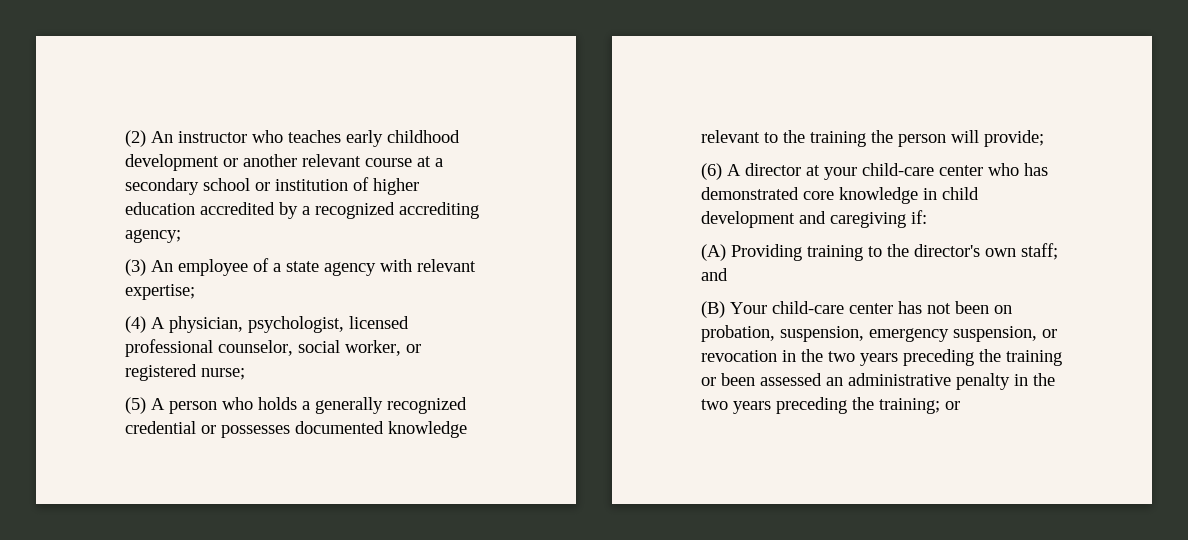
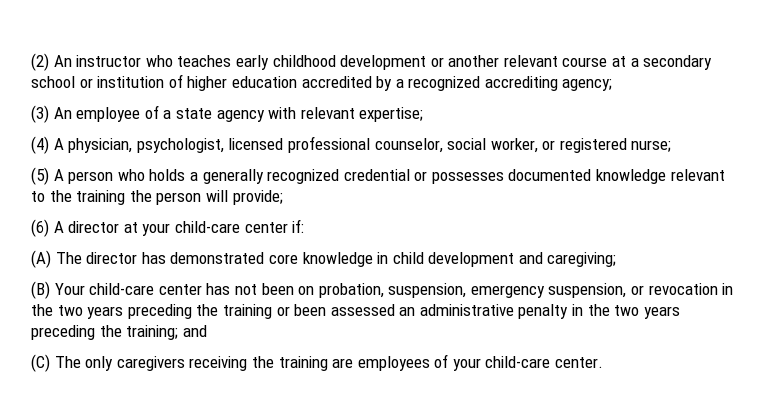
- (6) A director at your child-care center who has demonstrated core knowledge in child development and caregiving if:
- (A) Providing training to the director's own staff; and
+ (6) A director at your child-care center if:
+ (A) The director has demonstrated core knowledge in child development and caregiving;
- (B) Your child-care center has not been on probation, suspension, emergency suspension, or revocation in the two years preceding the training or been assessed an administrative penalty in the two years preceding the training; or
+ (B) Your child-care center has not been on probation, suspension, emergency suspension, or revocation in the two years preceding the training or been assessed an administrative penalty in the two years preceding the training; and
+ (C) The only caregivers receiving the training are employees of your child-care center.

